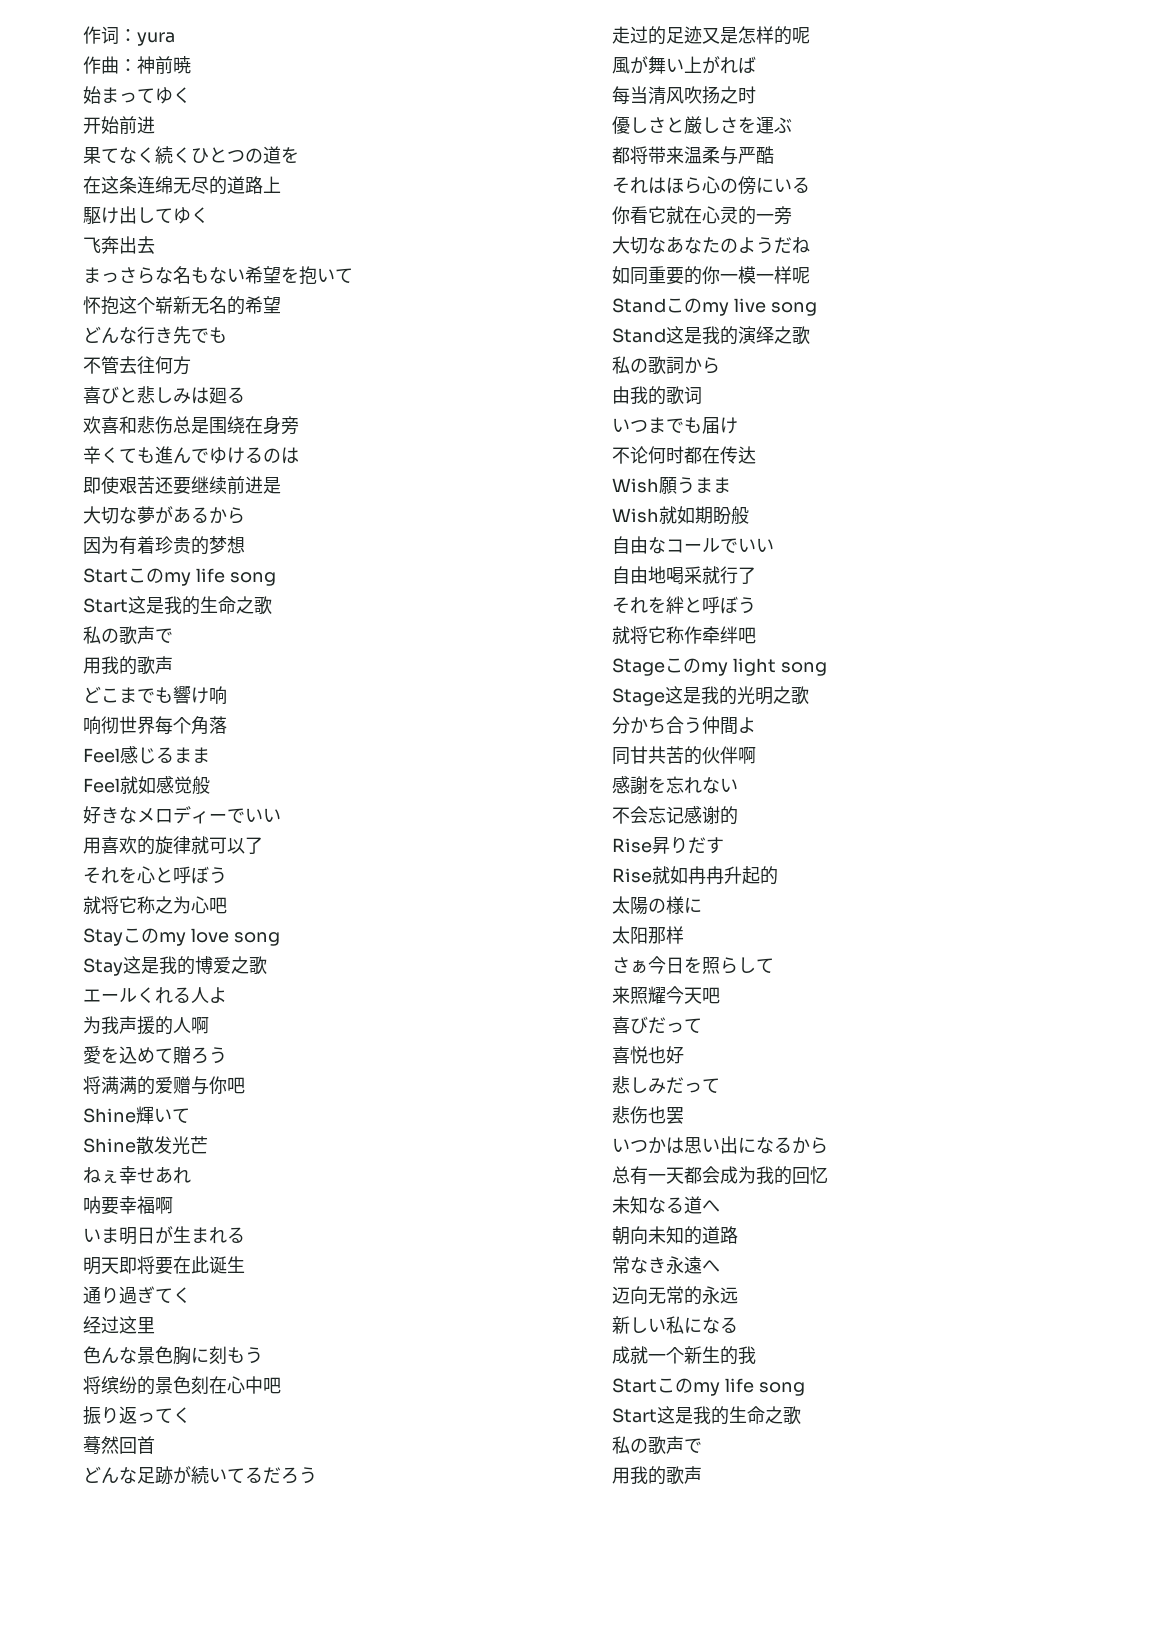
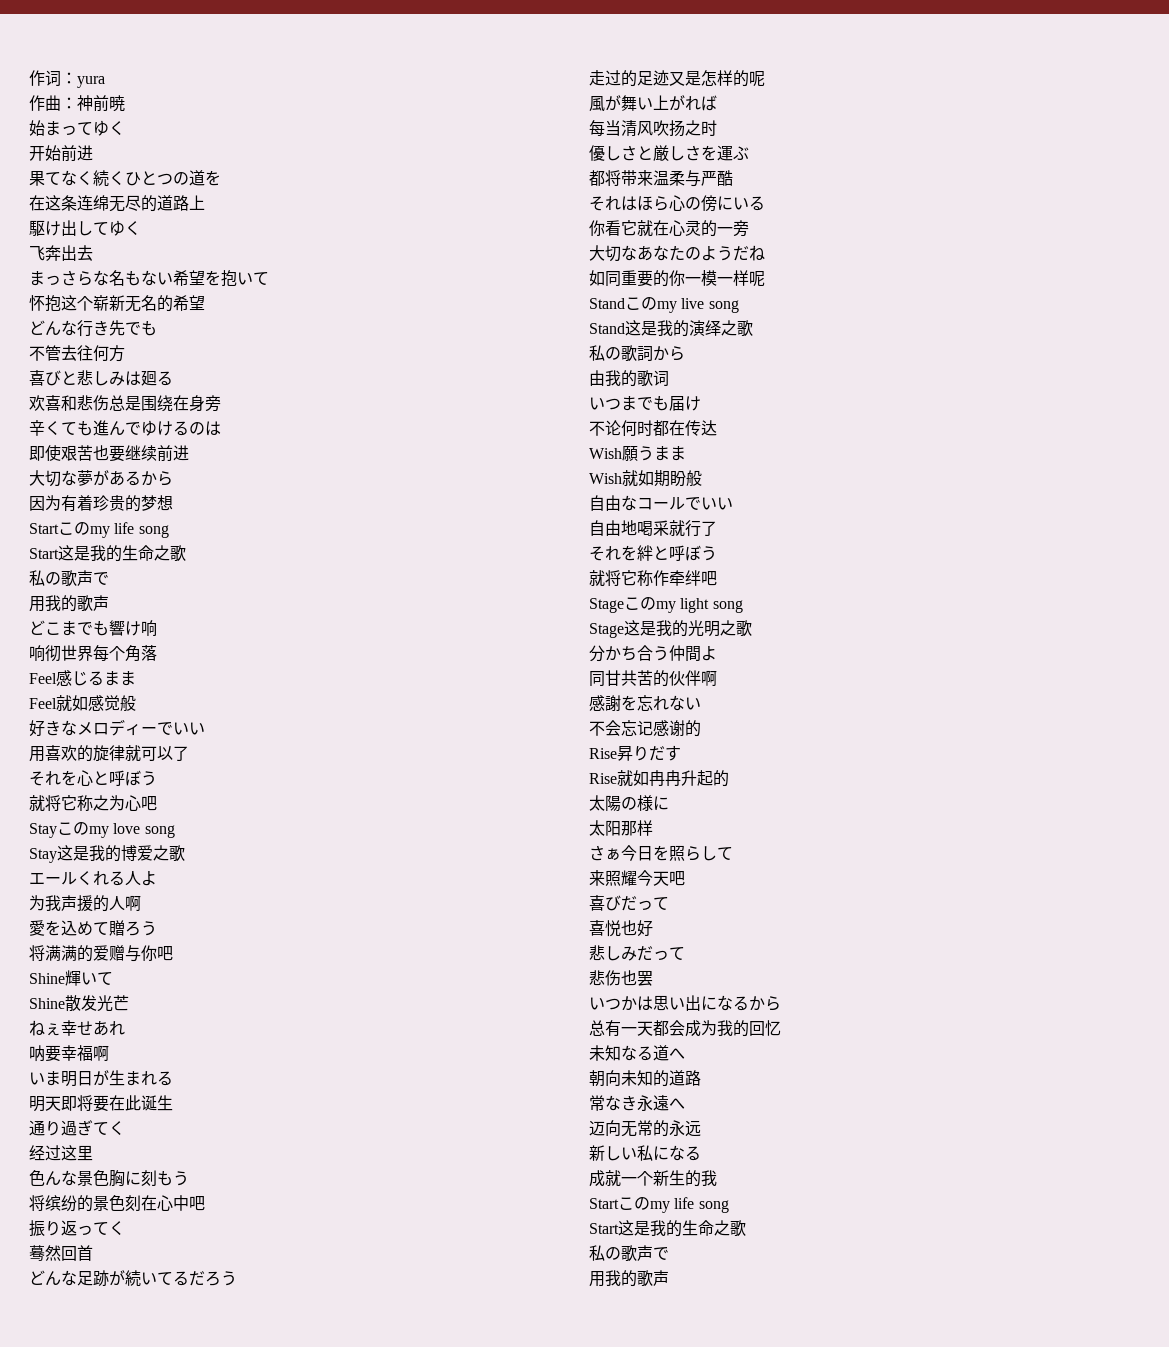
- 即使艰苦还要继续前进是
+ 即使艰苦也要继续前进

